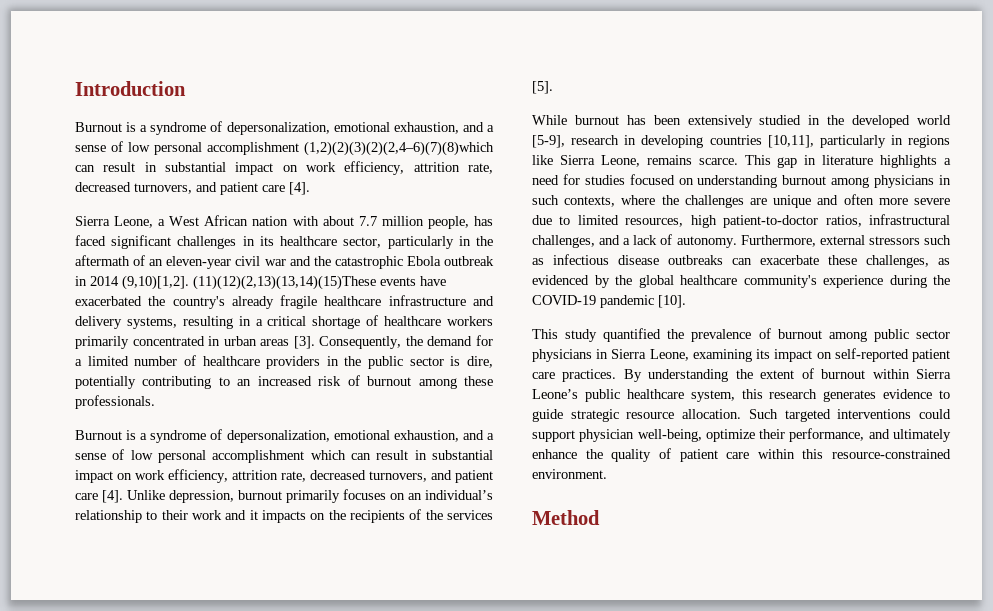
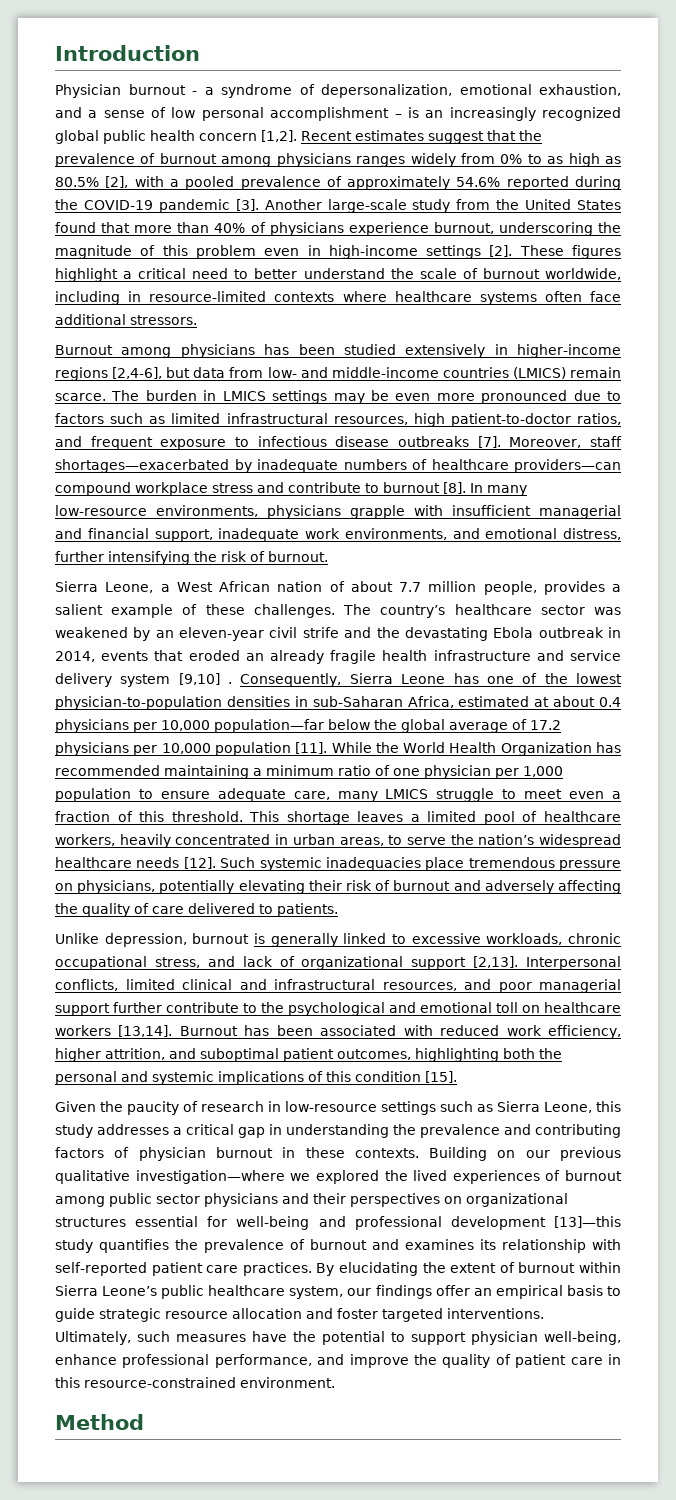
- Burnout is a syndrome of depersonalization, emotional exhaustion, and a sense of low personal accomplishment (1,2)(2)(3)(2)(2,4–6)(7)(8)which can result in substantial impact on work efficiency, attrition rate, decreased turnovers, and patient care [4].
+ Physician burnout - a syndrome of depersonalization, emotional exhaustion, and a sense of low personal accomplishment – is an increasingly recognized global public health concern [1,2]. Recent estimates suggest that the prevalence of burnout among physicians ranges widely from 0% to as high as 80.5% [2], with a pooled prevalence of approximately 54.6% reported during the COVID-19 pandemic [3]. Another large-scale study from the United States found that more than 40% of physicians experience burnout, underscoring the magnitude of this problem even in high-income settings [2]. These figures highlight a critical need to better understand the scale of burnout worldwide, including in resource-limited contexts where healthcare systems often face additional stressors.
+ Burnout among physicians has been studied extensively in higher-income regions [2,4-6], but data from low- and middle-income countries (LMICS) remain scarce. The burden in LMICS settings may be even more pronounced due to factors such as limited infrastructural resources, high patient-to-doctor ratios, and frequent exposure to infectious disease outbreaks [7]. Moreover, staff shortages—exacerbated by inadequate numbers of healthcare providers—can compound workplace stress and contribute to burnout [8]. In many low-resource environments, physicians grapple with insufficient managerial and financial support, inadequate work environments, and emotional distress, further intensifying the risk of burnout.
- Sierra Leone, a West African nation with about 7.7 million people, has faced significant challenges in its healthcare sector, particularly in the aftermath of an eleven-year civil war and the catastrophic Ebola outbreak in 2014 (9,10)[1,2]. (11)(12)(2,13)(13,14)(15)These events have exacerbated the country's already fragile healthcare infrastructure and delivery systems, resulting in a critical shortage of healthcare workers primarily concentrated in urban areas [3]. Consequently, the demand for a limited number of healthcare providers in the public sector is dire, potentially contributing to an increased risk of burnout among these professionals.
- Burnout is a syndrome of depersonalization, emotional exhaustion, and a sense of low personal accomplishment which can result in substantial impact on work efficiency, attrition rate, decreased turnovers, and patient care [4]. Unlike depression, burnout primarily focuses on an individual’s relationship to their work and it impacts on the recipients of the services [5].
- While burnout has been extensively studied in the developed world [5-9], research in developing countries [10,11], particularly in regions like Sierra Leone, remains scarce. This gap in literature highlights a need for studies focused on understanding burnout among physicians in such contexts, where the challenges are unique and often more severe due to limited resources, high patient-to-doctor ratios, infrastructural challenges, and a lack of autonomy. Furthermore, external stressors such as infectious disease outbreaks can exacerbate these challenges, as evidenced by the global healthcare community's experience during the COVID-19 pandemic [10].
- This study quantified the prevalence of burnout among public sector physicians in Sierra Leone, examining its impact on self-reported patient care practices.
+ Sierra Leone, a West African nation of about 7.7 million people, provides a salient example of these challenges. The country’s healthcare sector was weakened by an eleven-year civil strife and the devastating Ebola outbreak in 2014, events that eroded an already fragile health infrastructure and service delivery system [9,10] . Consequently, Sierra Leone has one of the lowest physician-to-population densities in sub-Saharan Africa, estimated at about 0.4 physicians per 10,000 population—far below the global average of 17.2 physicians per 10,000 population [11]. While the World Health Organization has recommended maintaining a minimum ratio of one physician per 1,000 population to ensure adequate care, many LMICS struggle to meet even a fraction of this threshold. This shortage leaves a limited pool of healthcare workers, heavily concentrated in urban areas, to serve the nation’s widespread healthcare needs [12]. Such systemic inadequacies place tremendous pressure on physicians, potentially elevating their risk of burnout and adversely affecting the quality of care delivered to patients.
+ Unlike depression, burnout is generally linked to excessive workloads, chronic occupational stress, and lack of organizational support [2,13]. Interpersonal conflicts, limited clinical and infrastructural resources, and poor managerial support further contribute to the psychological and emotional toll on healthcare workers [13,14]. Burnout has been associated with reduced work efficiency, higher attrition, and suboptimal patient outcomes, highlighting both the personal and systemic implications of this condition [15].
+ Given the paucity of research in low-resource settings such as Sierra Leone, this study addresses a critical gap in understanding the prevalence and contributing factors of physician burnout in these contexts. Building on our previous qualitative investigation—where we explored the lived experiences of burnout among public sector physicians and their perspectives on organizational structures essential for well-being and professional development [13]—this study quantifies the prevalence of burnout and examines its relationship with self-reported patient care practices.
- By understanding the extent of burnout within Sierra Leone’s public healthcare system, this research generates evidence to guide strategic resource allocation. Such targeted interventions could support physician well-being, optimize their performance, and ultimately enhance the quality of patient care within this resource-constrained environment.
+ By elucidating the extent of burnout within Sierra Leone’s public healthcare system, our findings offer an empirical basis to guide strategic resource allocation and foster targeted interventions. Ultimately, such measures have the potential to support physician well-being, enhance professional performance, and improve the quality of patient care in this resource-constrained environment.

